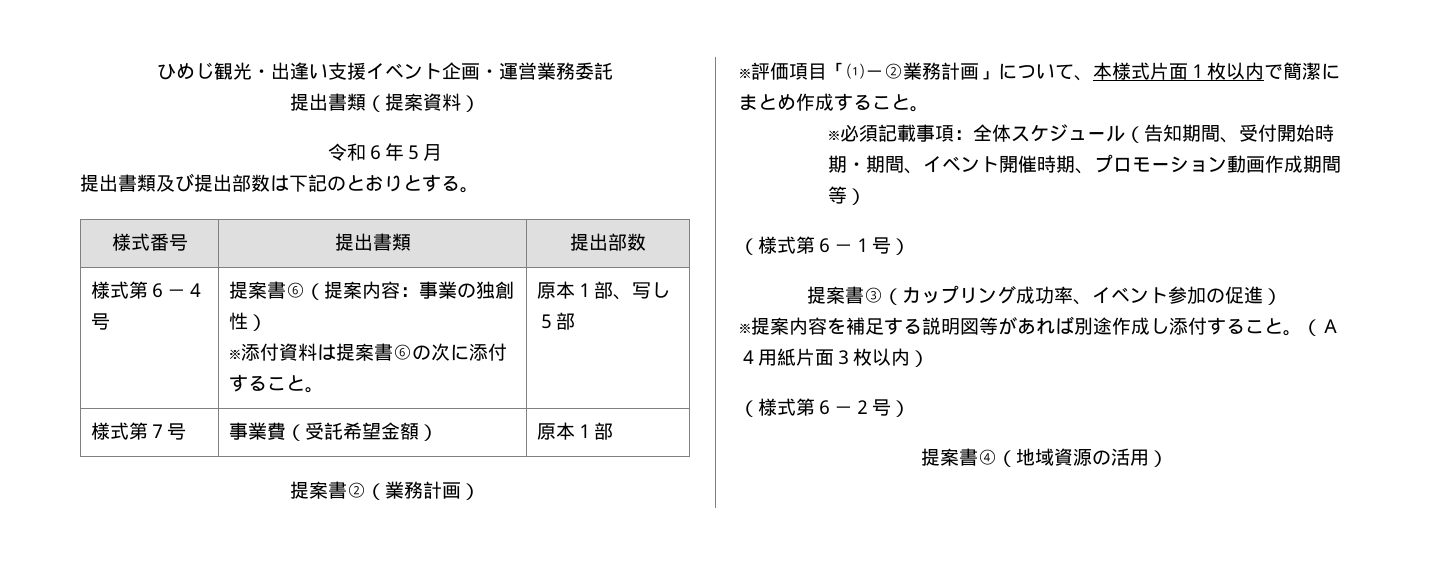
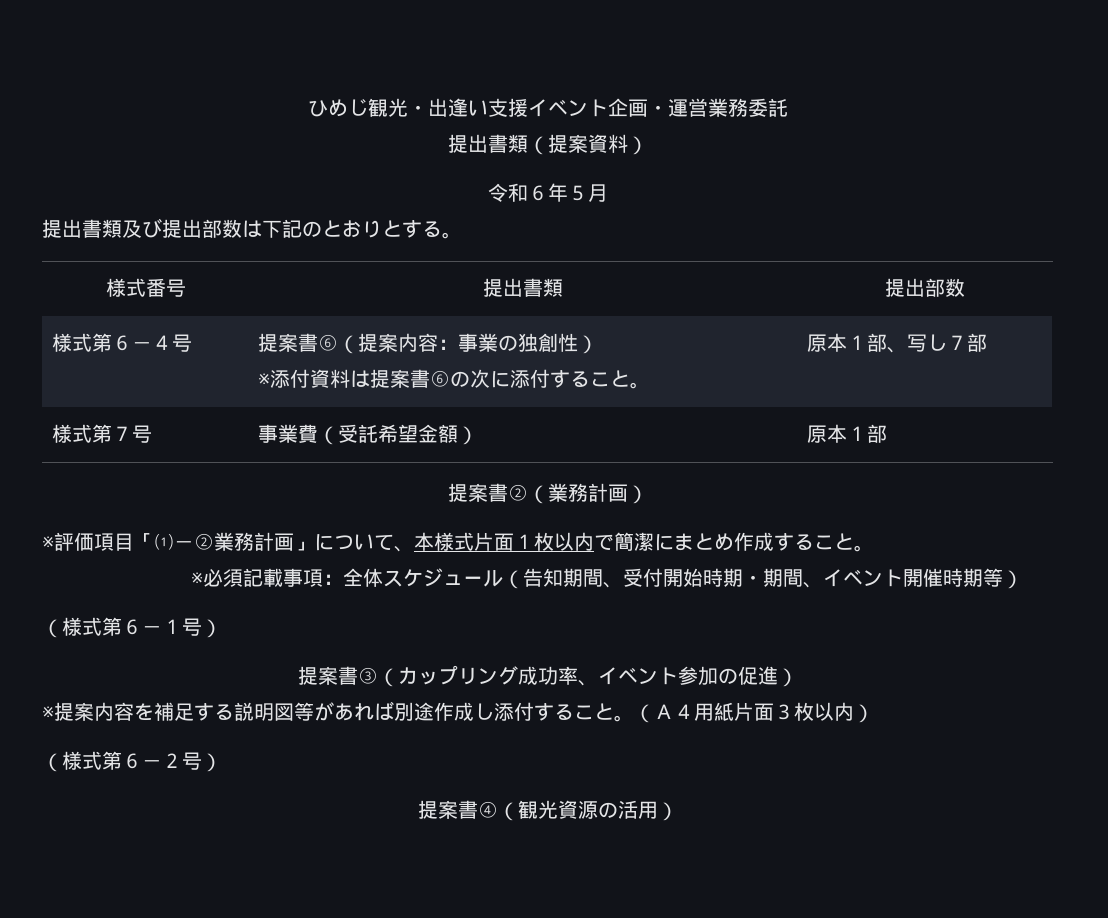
  様式第６－４号 | 提案書⑥（提案内容：事業の独創性）
- ※添付資料は提案書⑥の次に添付すること。 | 原本１部、写し５部
+ ※添付資料は提案書⑥の次に添付すること。 | 原本１部、写し７部
- ※必須記載事項：全体スケジュール（告知期間、受付開始時期・期間、イベント開催時期、プロモーション動画作成期間等）
+ ※必須記載事項：全体スケジュール（告知期間、受付開始時期・期間、イベント開催時期等）
- 提案書④（地域資源の活用）
+ 提案書④（観光資源の活用）

